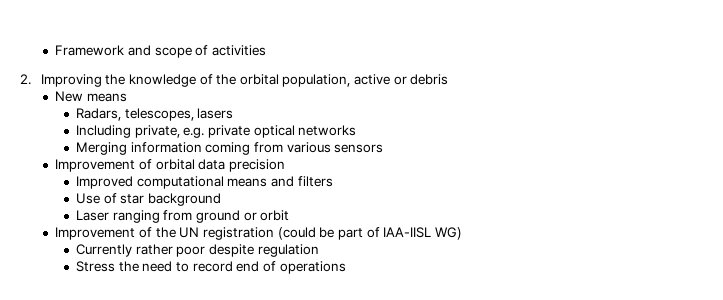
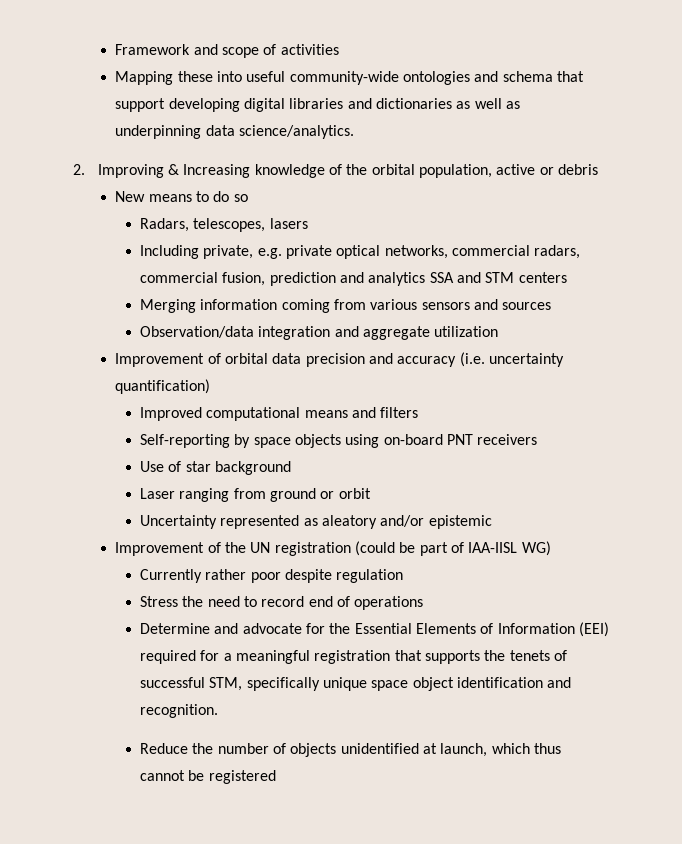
+ Mapping these into useful community-wide ontologies and schema that support developing digital libraries and dictionaries as well as underpinning data science/analytics.
- 2. Improving the knowledge of the orbital population, active or debris
+ 2. Improving & Increasing knowledge of the orbital population, active or debris
- New means
+ New means to do so
- Including private, e.g. private optical networks
+ Including private, e.g. private optical networks, commercial radars, commercial fusion, prediction and analytics SSA and STM centers
- Merging information coming from various sensors
+ Merging information coming from various sensors and sources
+ Observation/data integration and aggregate utilization
- Improvement of orbital data precision
+ Improvement of orbital data precision and accuracy (i.e. uncertainty quantification)
+ Self-reporting by space objects using on-board PNT receivers
+ Uncertainty represented as aleatory and/or epistemic
+ Determine and advocate for the Essential Elements of Information (EEI) required for a meaningful registration that supports the tenets of successful STM, specifically unique space object identification and recognition.
+ Reduce the number of objects unidentified at launch, which thus cannot be registered

